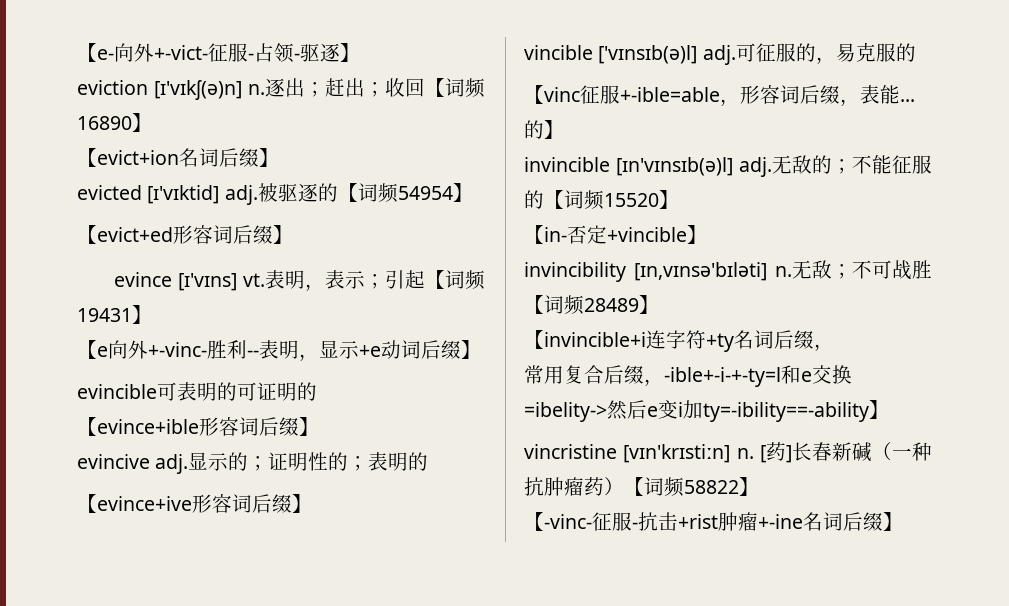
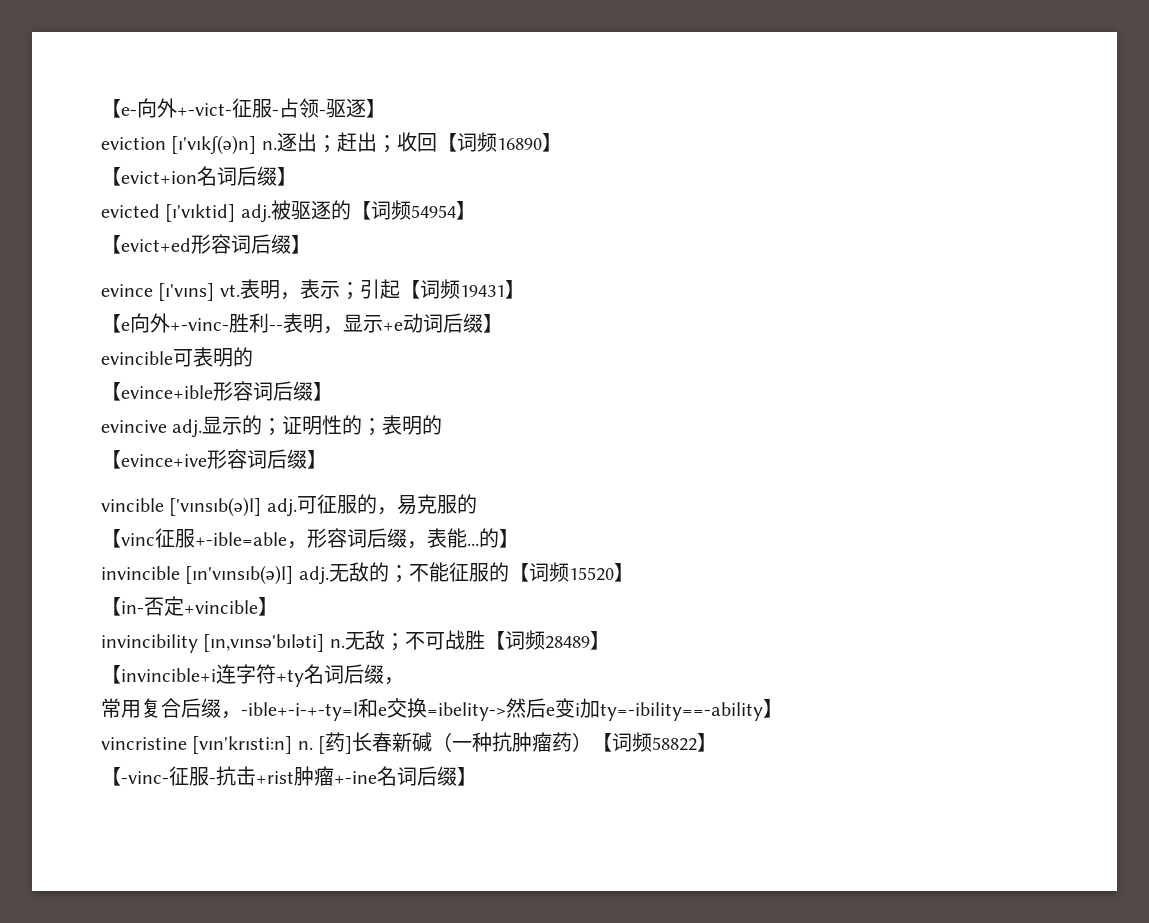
- evincible可表明的可证明的
+ evincible可表明的

